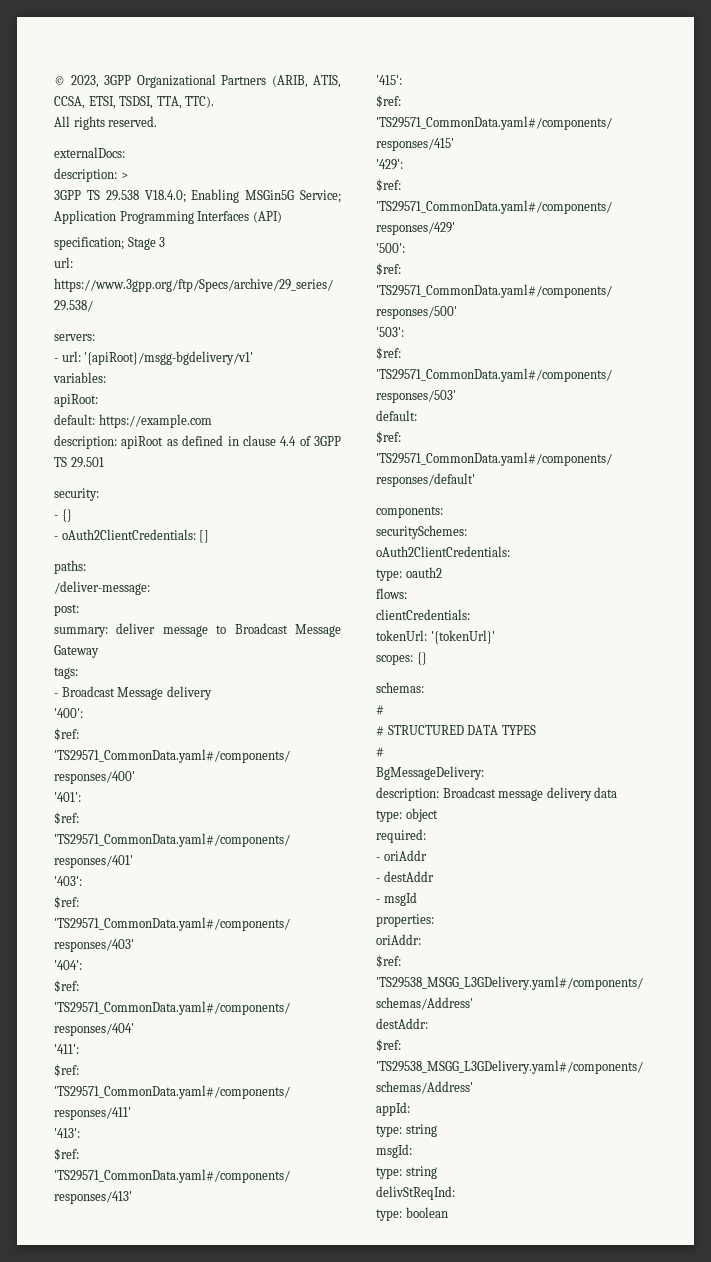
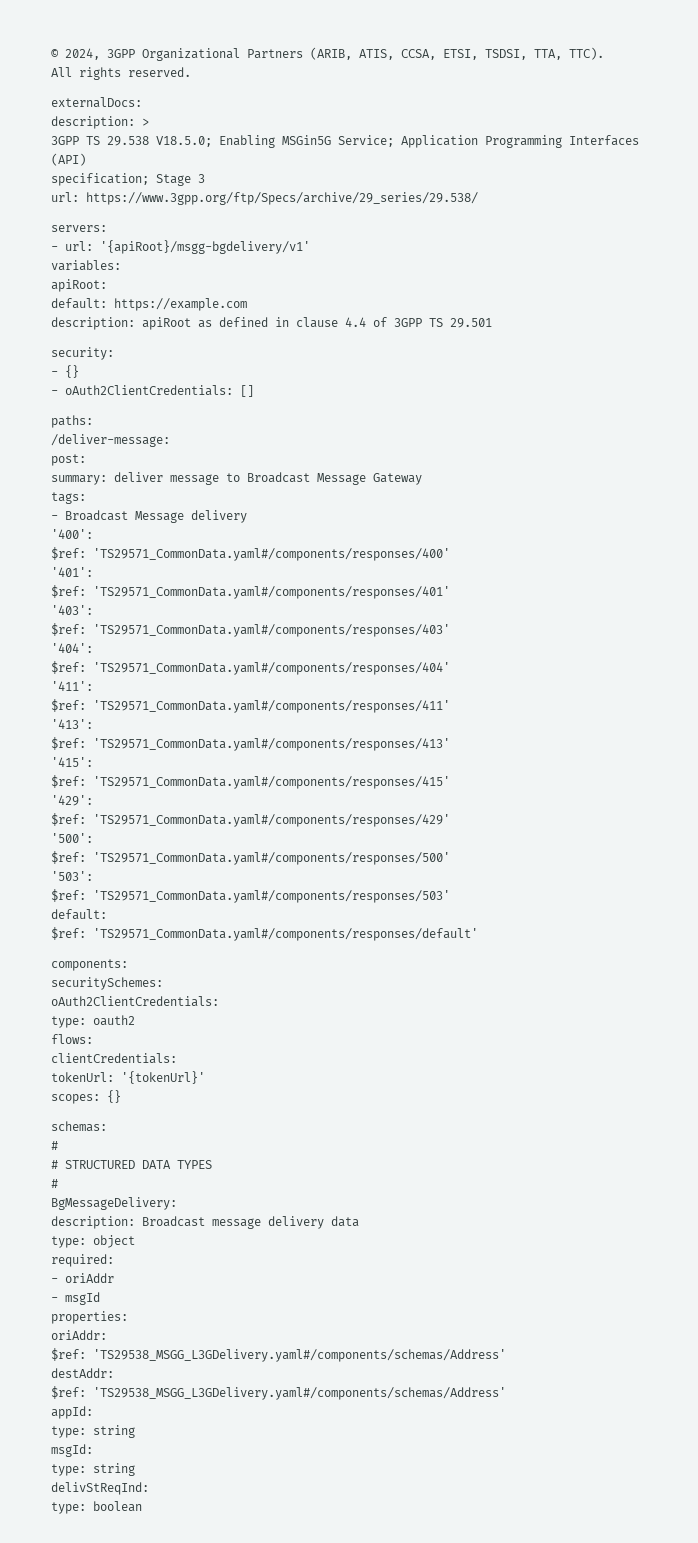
- © 2023, 3GPP Organizational Partners (ARIB, ATIS, CCSA, ETSI, TSDSI, TTA, TTC).
+ © 2024, 3GPP Organizational Partners (ARIB, ATIS, CCSA, ETSI, TSDSI, TTA, TTC).
- 3GPP TS 29.538 V18.4.0; Enabling MSGin5G Service; Application Programming Interfaces (API)
+ 3GPP TS 29.538 V18.5.0; Enabling MSGin5G Service; Application Programming Interfaces (API)
- - destAddr

